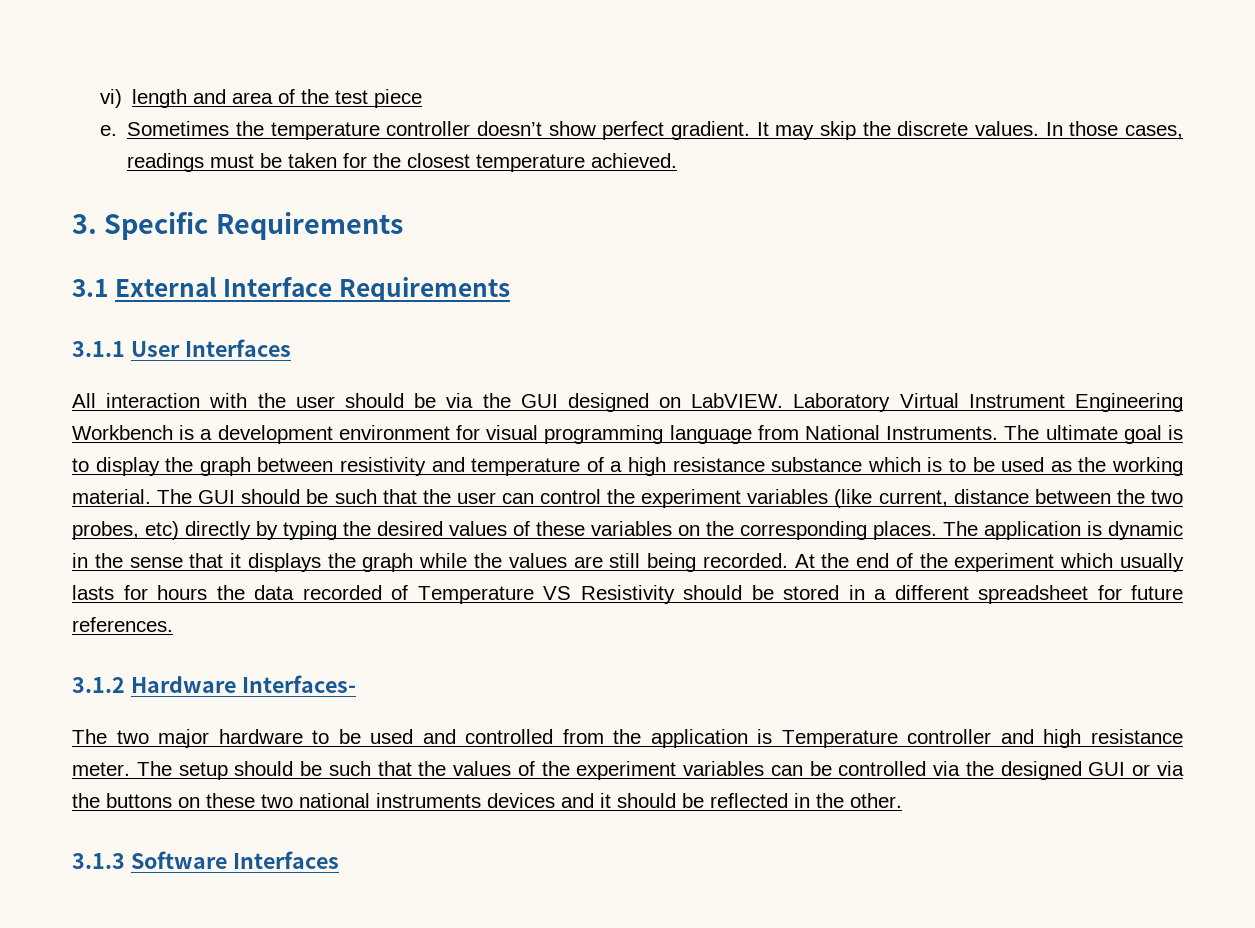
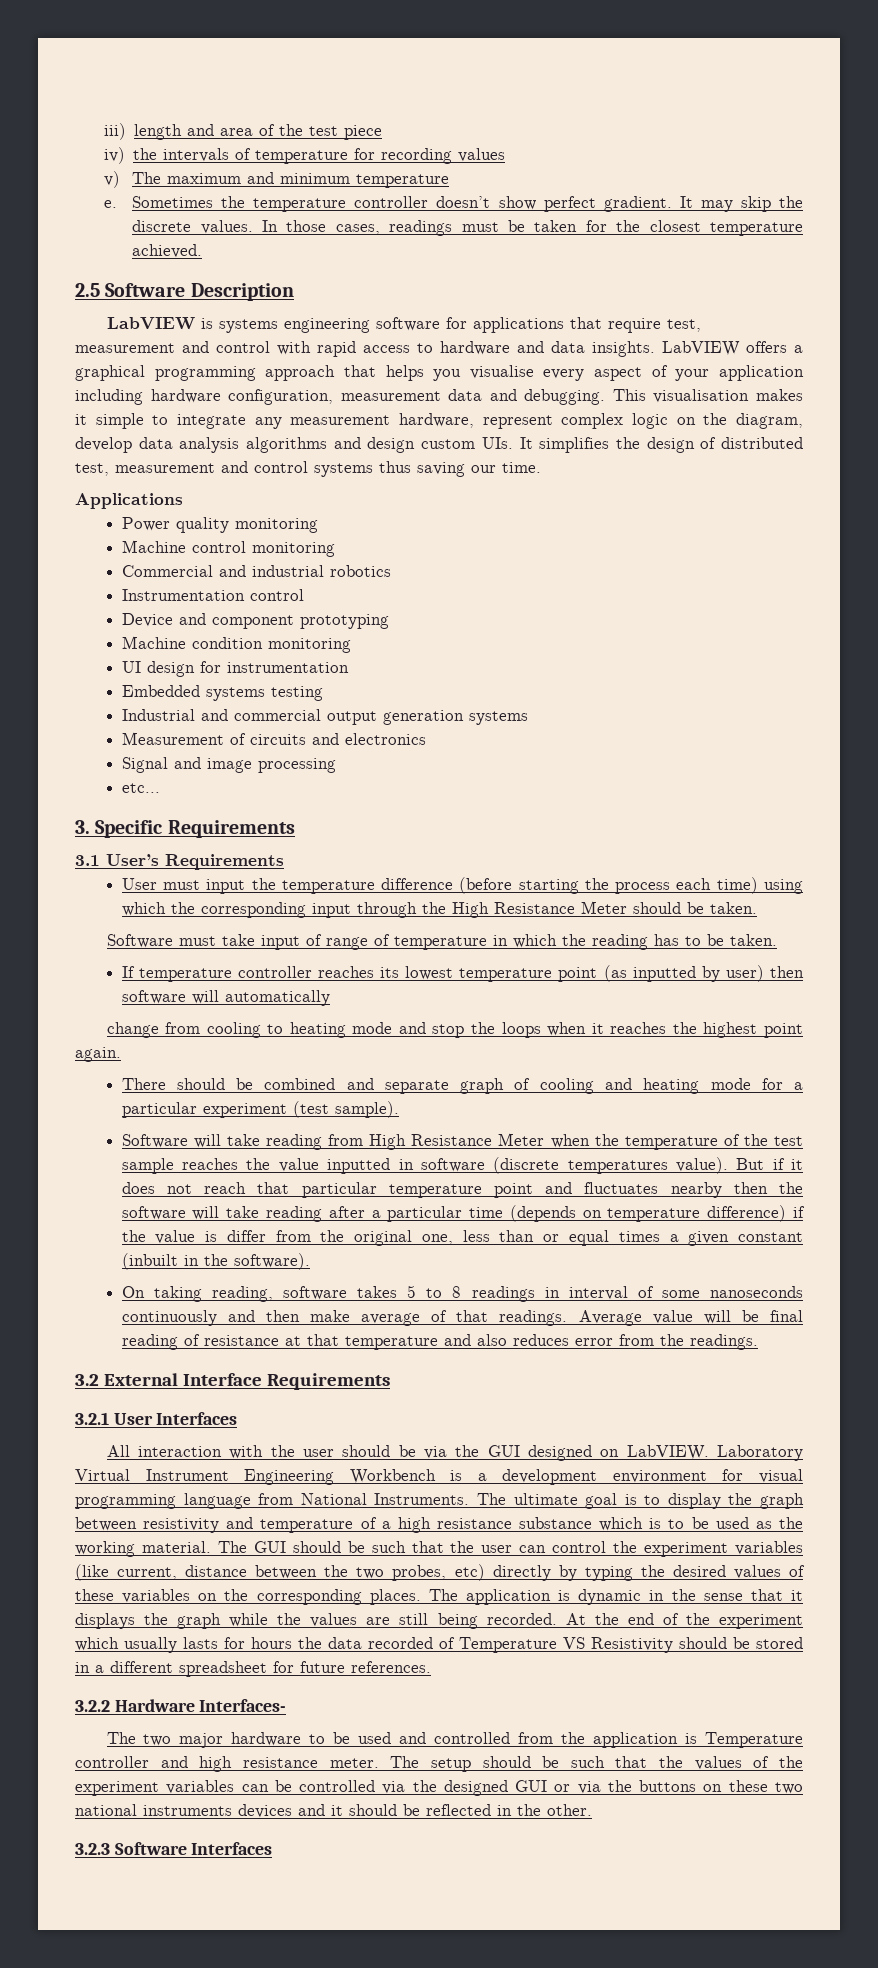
- vi) length and area of the test piece
+ iii) length and area of the test piece
+ iv) the intervals of temperature for recording values
+ v) The maximum and minimum temperature
+ 2.5 Software Description
+ LabVIEW is systems engineering software for applications that require test, measurement and control with rapid access to hardware and data insights. LabVIEW offers a graphical programming approach that helps you visualise every aspect of your application including hardware configuration, measurement data and debugging. This visualisation makes it simple to integrate any measurement hardware, represent complex logic on the diagram, develop data analysis algorithms and design custom UIs. It simplifies the design of distributed test, measurement and control systems thus saving our time.
+ Applications
+ Power quality monitoring
+ Machine control monitoring
+ Commercial and industrial robotics
+ Instrumentation control
+ Device and component prototyping
+ Machine condition monitoring
+ UI design for instrumentation
+ Embedded systems testing
+ Industrial and commercial output generation systems
+ Measurement of circuits and electronics
+ Signal and image processing
+ etc...
  3. Specific Requirements
- 3.1 External Interface Requirements
+ 3.1 User’s Requirements
+ User must input the temperature difference (before starting the process each time) using which the corresponding input through the High Resistance Meter should be taken.
+ Software must take input of range of temperature in which the reading has to be taken.
+ If temperature controller reaches its lowest temperature point (as inputted by user) then software will automatically
+ change from cooling to heating mode and stop the loops when it reaches the highest point again.
+ There should be combined and separate graph of cooling and heating mode for a particular experiment (test sample).
+ Software will take reading from High Resistance Meter when the temperature of the test sample reaches the value inputted in software (discrete temperatures value). But if it does not reach that particular temperature point and fluctuates nearby then the software will take reading after a particular time (depends on temperature difference) if the value is differ from the original one, less than or equal times a given constant (inbuilt in the software).
+ On taking reading, software takes 5 to 8 readings in interval of some nanoseconds continuously and then make average of that readings. Average value will be final reading of resistance at that temperature and also reduces error from the readings.
+ 3.2 External Interface Requirements
- 3.1.1 User Interfaces
+ 3.2.1 User Interfaces
- 3.1.2 Hardware Interfaces-
+ 3.2.2 Hardware Interfaces-
- 3.1.3 Software Interfaces
+ 3.2.3 Software Interfaces

